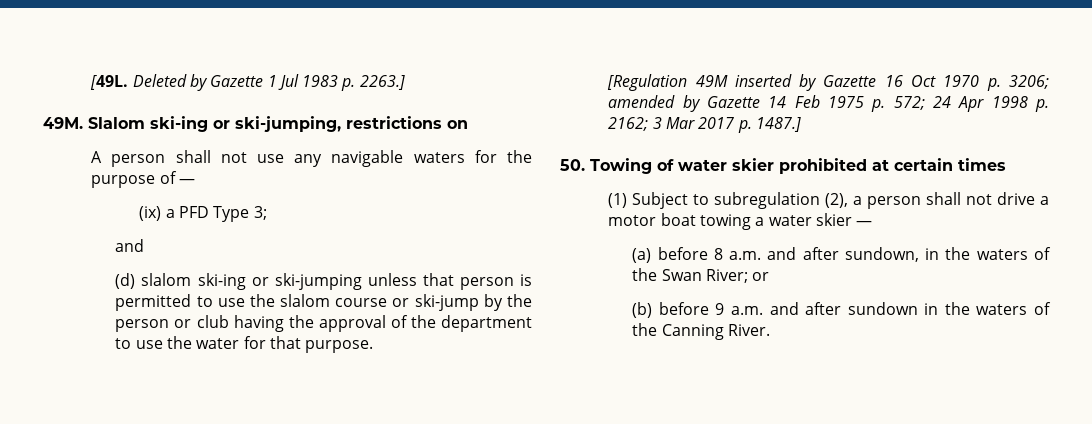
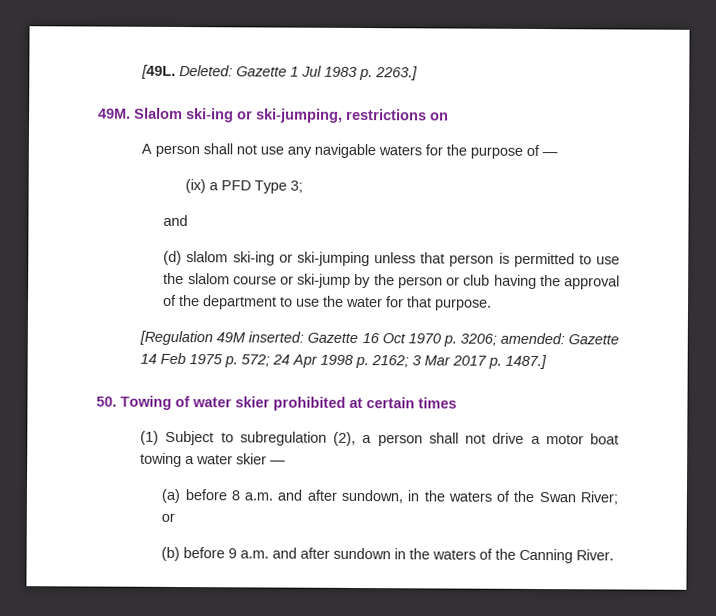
- Deleted by Gazette 1 Jul 1983 p. 2263.]
+ Deleted: Gazette 1 Jul 1983 p. 2263.]
- [Regulation 49M inserted by Gazette 16 Oct 1970 p. 3206; amended by Gazette 14 Feb 1975 p. 572; 24 Apr 1998 p. 2162; 3 Mar 2017 p. 1487.]
+ [Regulation 49M inserted: Gazette 16 Oct 1970 p. 3206; amended: Gazette 14 Feb 1975 p. 572; 24 Apr 1998 p. 2162; 3 Mar 2017 p. 1487.]

